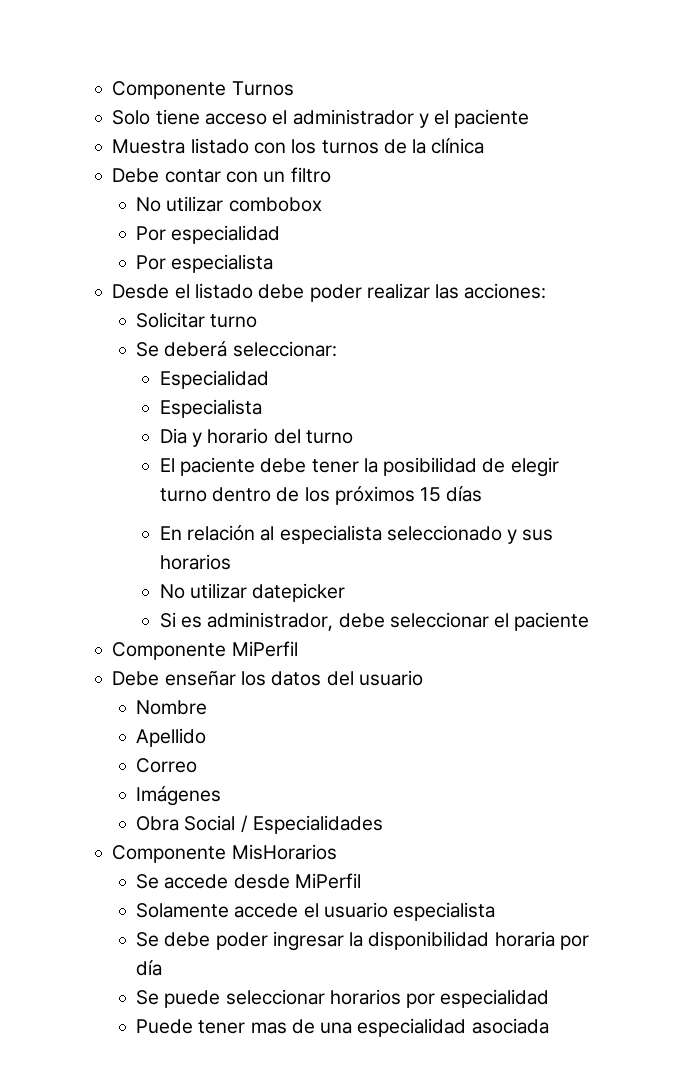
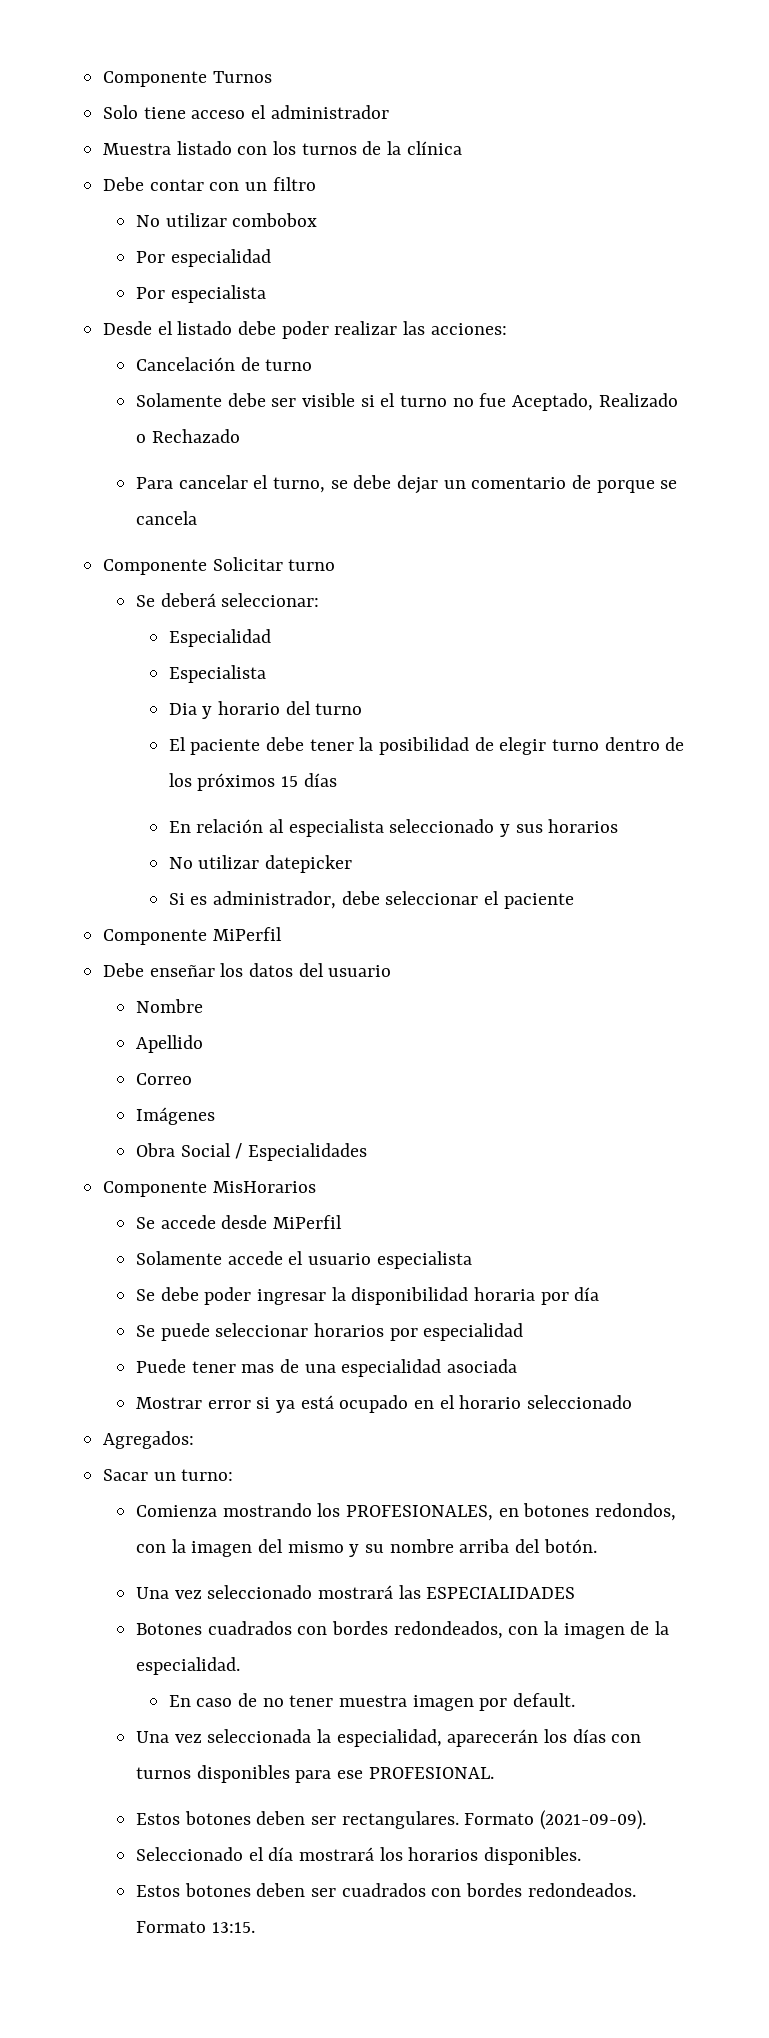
- Solo tiene acceso el administrador y el paciente
+ Solo tiene acceso el administrador
- Solicitar turno
+ Cancelación de turno
+ Solamente debe ser visible si el turno no fue Aceptado, Realizado o Rechazado
+ Para cancelar el turno, se debe dejar un comentario de porque se cancela
+ Componente Solicitar turno
+ Mostrar error si ya está ocupado en el horario seleccionado
+ Agregados:
+ Sacar un turno:
+ Comienza mostrando los PROFESIONALES, en botones redondos, con la imagen del mismo y su nombre arriba del botón.
+ Una vez seleccionado mostrará las ESPECIALIDADES
+ Botones cuadrados con bordes redondeados, con la imagen de la especialidad.
+ En caso de no tener muestra imagen por default.
+ Una vez seleccionada la especialidad, aparecerán los días con turnos disponibles para ese PROFESIONAL.
+ Estos botones deben ser rectangulares. Formato (2021-09-09).
+ Seleccionado el día mostrará los horarios disponibles.
+ Estos botones deben ser cuadrados con bordes redondeados. Formato 13:15.

